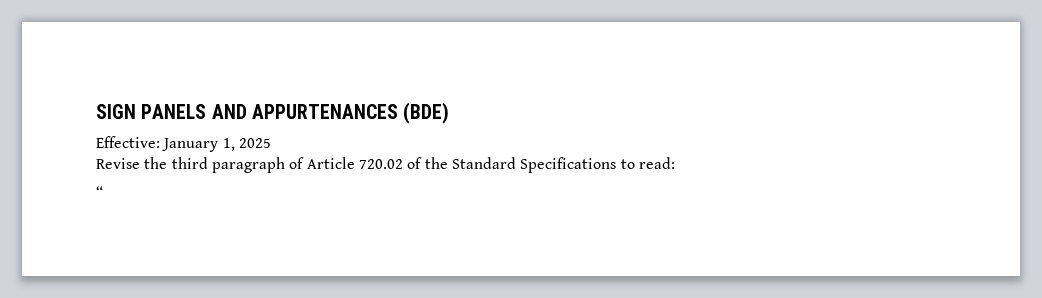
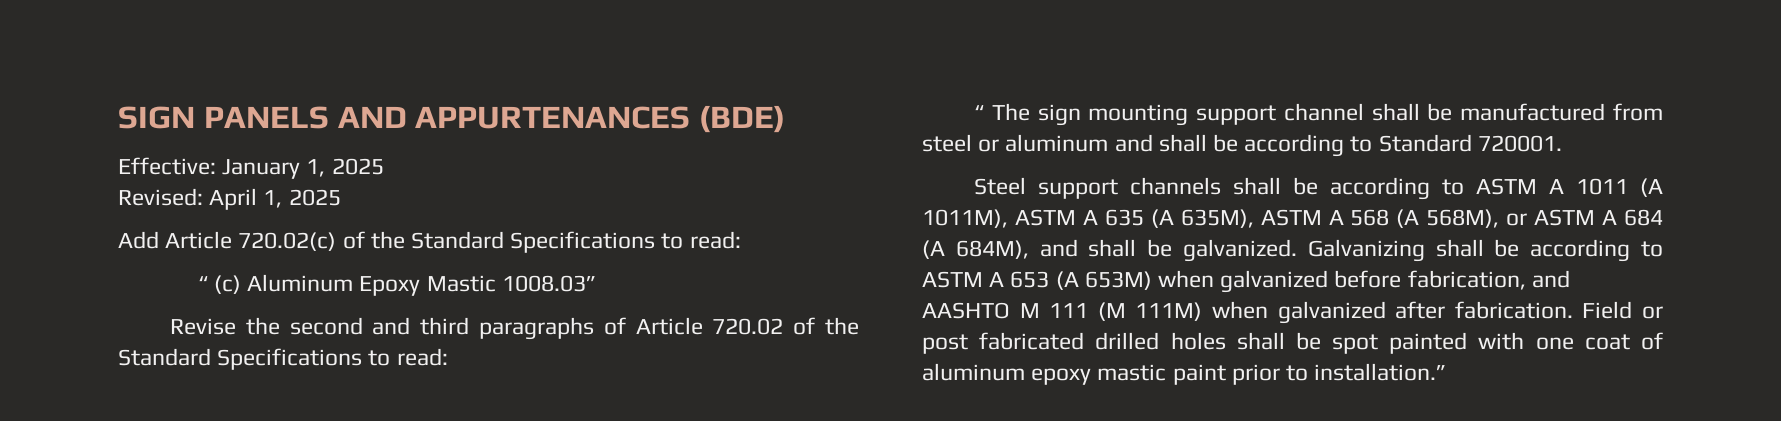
- Revise the third paragraph of Article 720.02 of the Standard Specifications to read:
+ Revised: April 1, 2025
+ Add Article 720.02(c) of the Standard Specifications to read:
+ “ (c) Aluminum Epoxy Mastic 1008.03”
+ Revise the second and third paragraphs of Article 720.02 of the Standard Specifications to read:
- “
+ “ The sign mounting support channel shall be manufactured from steel or aluminum and shall be according to Standard 720001.
+ Steel support channels shall be according to ASTM A 1011 (A 1011M), ASTM A 635 (A 635M), ASTM A 568 (A 568M), or ASTM A 684 (A 684M), and shall be galvanized. Galvanizing shall be according to ASTM A 653 (A 653M) when galvanized before fabrication, and AASHTO M 111 (M 111M) when galvanized after fabrication. Field or post fabricated drilled holes shall be spot painted with one coat of aluminum epoxy mastic paint prior to installation.”

